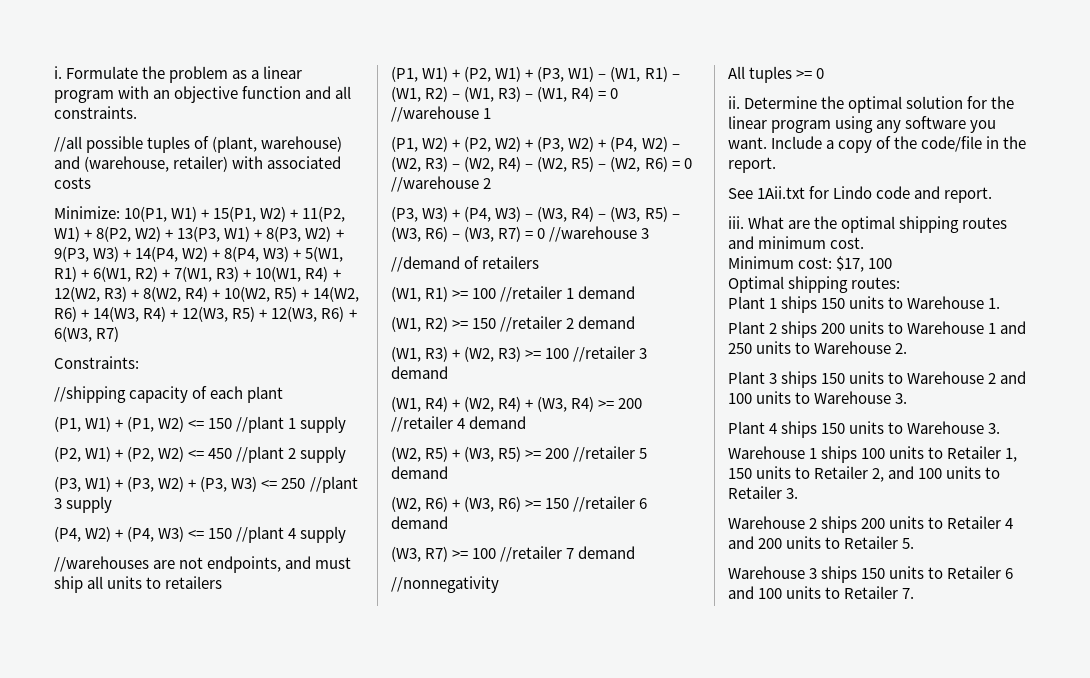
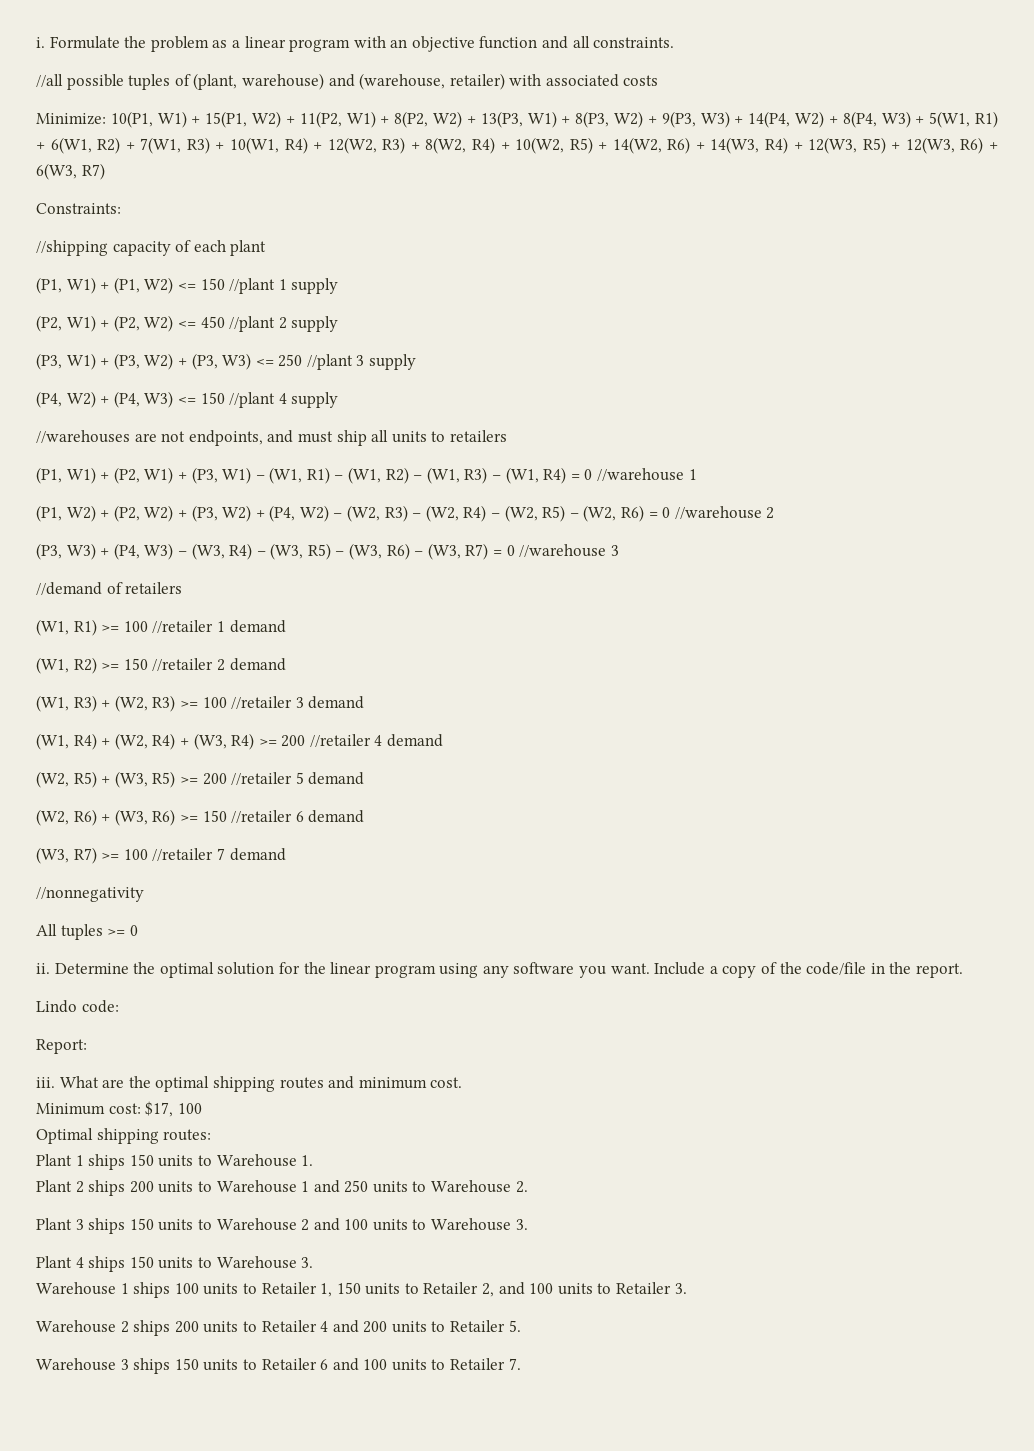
- See 1Aii.txt for Lindo code and report.
+ Lindo code:
+ Report:

